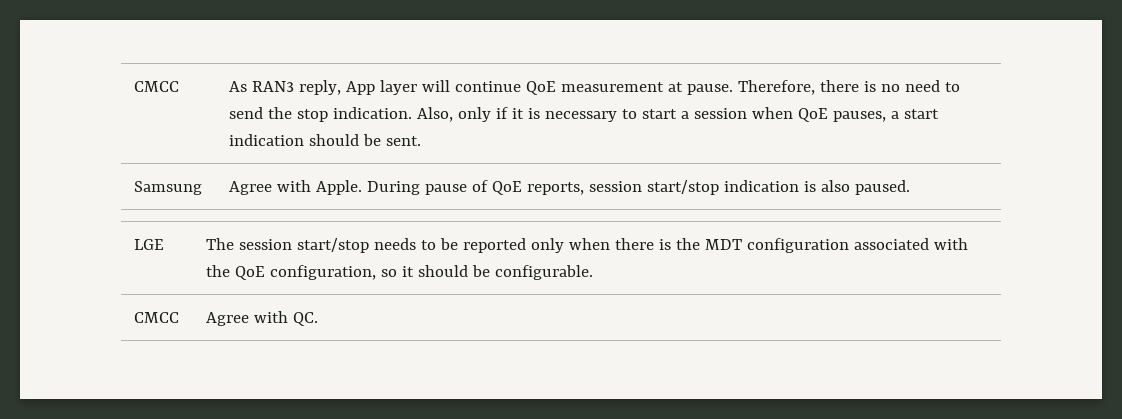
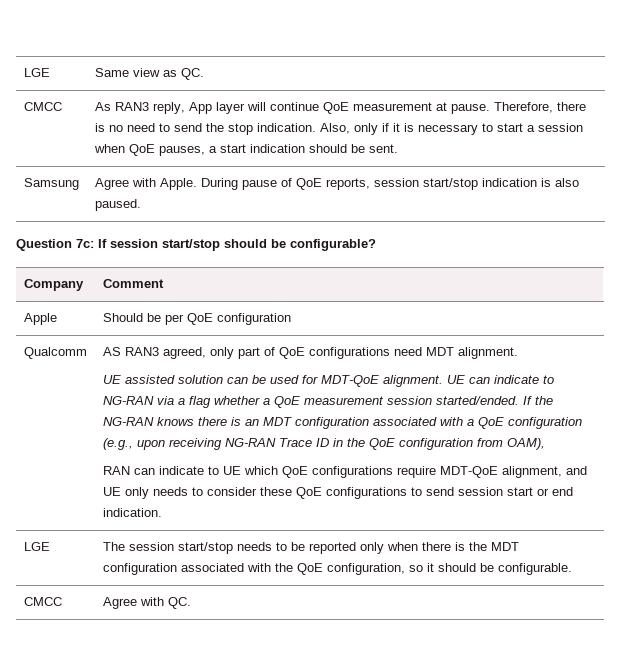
+ LGE | Same view as QC.
+ Question 7c: If session start/stop should be configurable?
+ Company | Comment
+ Apple | Should be per QoE configuration
+ Qualcomm | AS RAN3 agreed, only part of QoE configurations need MDT alignment.
+ UE assisted solution can be used for MDT-QoE alignment. UE can indicate to NG-RAN via a flag whether a QoE measurement session started/ended. If the NG-RAN knows there is an MDT configuration associated with a QoE configuration (e.g., upon receiving NG-RAN Trace ID in the QoE configuration from OAM),
+ RAN can indicate to UE which QoE configurations require MDT-QoE alignment, and UE only needs to consider these QoE configurations to send session start or end indication.

